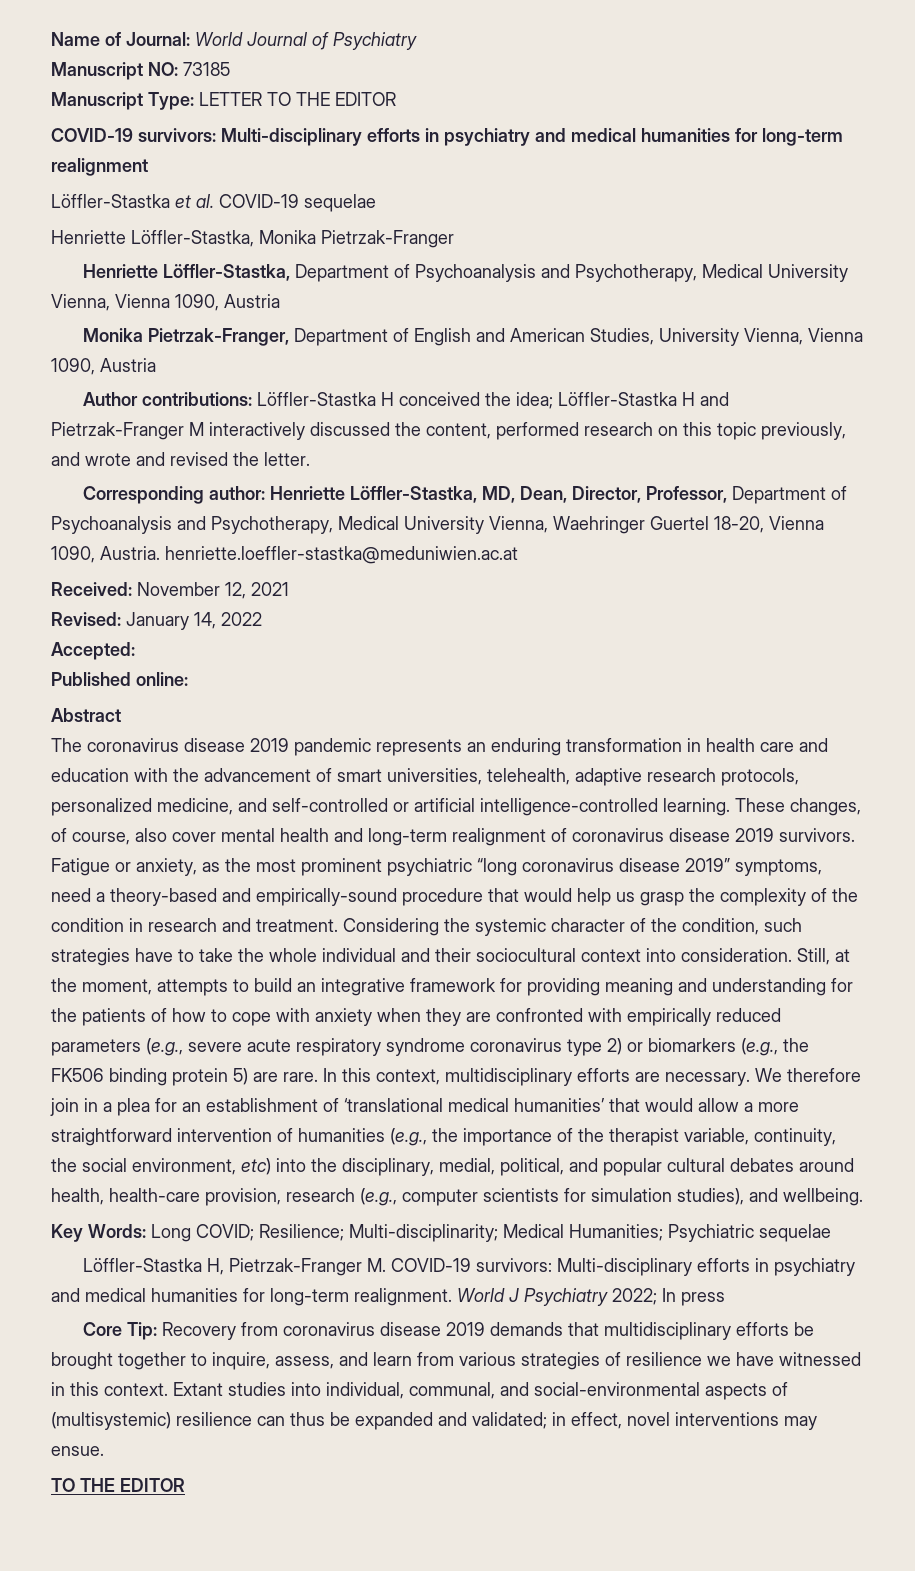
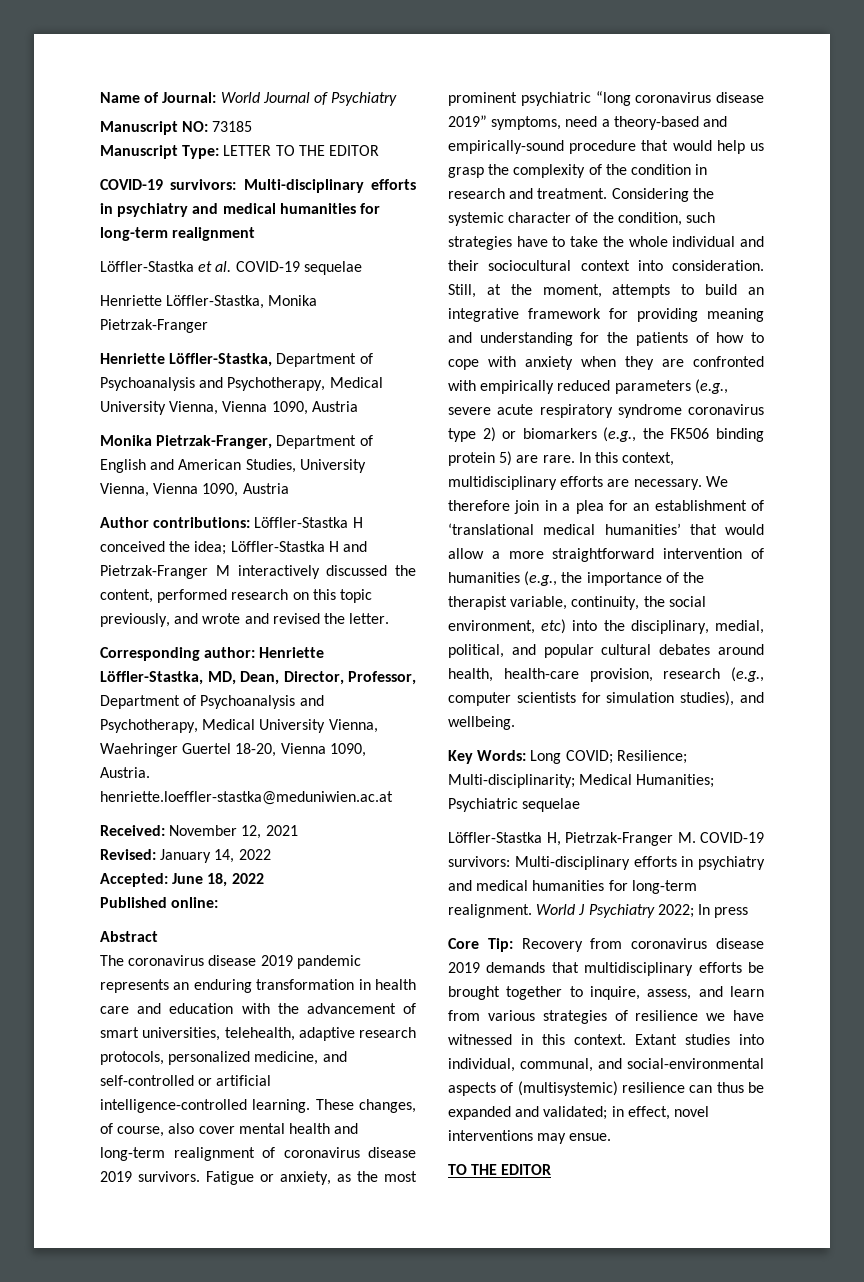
- Accepted:
+ Accepted: June 18, 2022

